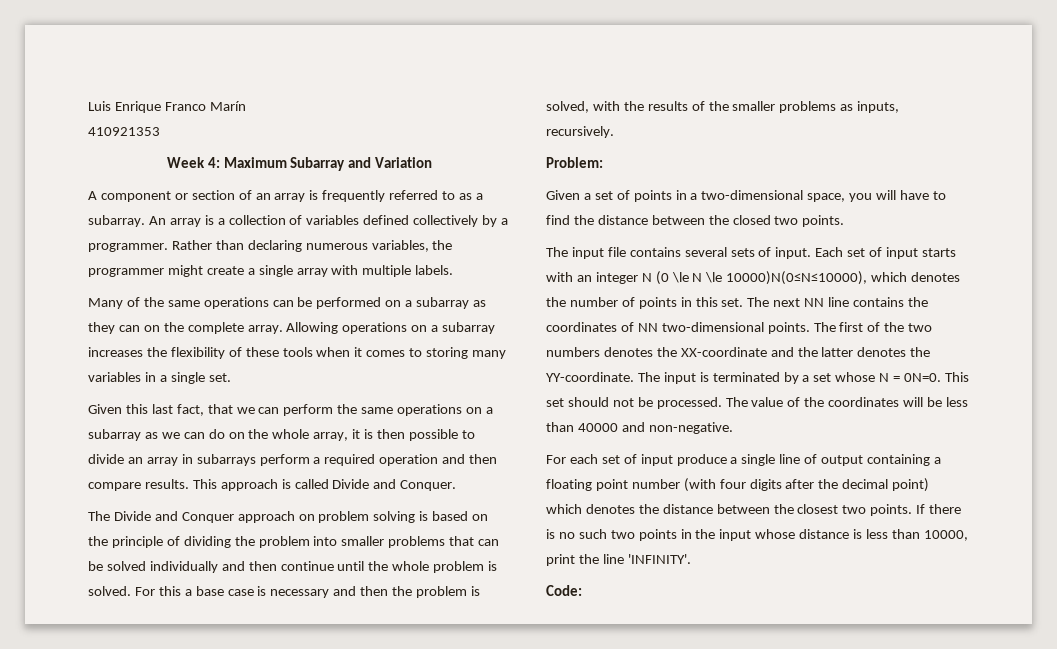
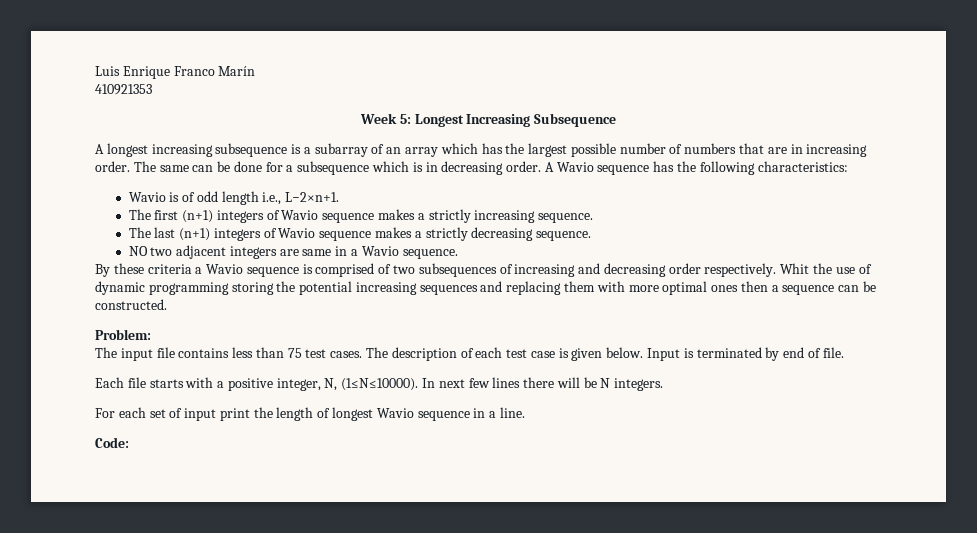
- Week 4: Maximum Subarray and Variation
- A component or section of an array is frequently referred to as a subarray. An array is a collection of variables defined collectively by a programmer. Rather than declaring numerous variables, the programmer might create a single array with multiple labels.
- Many of the same operations can be performed on a subarray as they can on the complete array. Allowing operations on a subarray increases the flexibility of these tools when it comes to storing many variables in a single set.
- Given this last fact, that we can perform the same operations on a subarray as we can do on the whole array, it is then possible to divide an array in subarrays perform a required operation and then compare results. This approach is called Divide and Conquer.
- The Divide and Conquer approach on problem solving is based on the principle of dividing the problem into smaller problems that can be solved individually and then continue until the whole problem is solved. For this a base case is necessary and then the problem is solved, with the results of the smaller problems as inputs, recursively.
+ Week 5: Longest Increasing Subsequence
+ A longest increasing subsequence is a subarray of an array which has the largest possible number of numbers that are in increasing order. The same can be done for a subsequence which is in decreasing order. A Wavio sequence has the following characteristics:
+ Wavio is of odd length i.e., L−2×n+1.
+ The first (n+1) integers of Wavio sequence makes a strictly increasing sequence.
+ The last (n+1) integers of Wavio sequence makes a strictly decreasing sequence.
+ NO two adjacent integers are same in a Wavio sequence.
+ By these criteria a Wavio sequence is comprised of two subsequences of increasing and decreasing order respectively. Whit the use of dynamic programming storing the potential increasing sequences and replacing them with more optimal ones then a sequence can be constructed.
  Problem:
- Given a set of points in a two-dimensional space, you will have to find the distance between the closed two points.
- The input file contains several sets of input. Each set of input starts with an integer N (0 \le N \le 10000)N(0≤N≤10000), which denotes the number of points in this set. The next NN line contains the coordinates of NN two-dimensional points. The first of the two numbers denotes the XX-coordinate and the latter denotes the YY-coordinate. The input is terminated by a set whose N = 0N=0. This set should not be processed. The value of the coordinates will be less than 40000 and non-negative.
+ The input file contains less than 75 test cases. The description of each test case is given below. Input is terminated by end of file.
+ Each file starts with a positive integer, N, (1≤N≤10000). In next few lines there will be N integers.
- For each set of input produce a single line of output containing a floating point number (with four digits after the decimal point) which denotes the distance between the closest two points. If there is no such two points in the input whose distance is less than 10000, print the line 'INFINITY'.
+ For each set of input print the length of longest Wavio sequence in a line.

